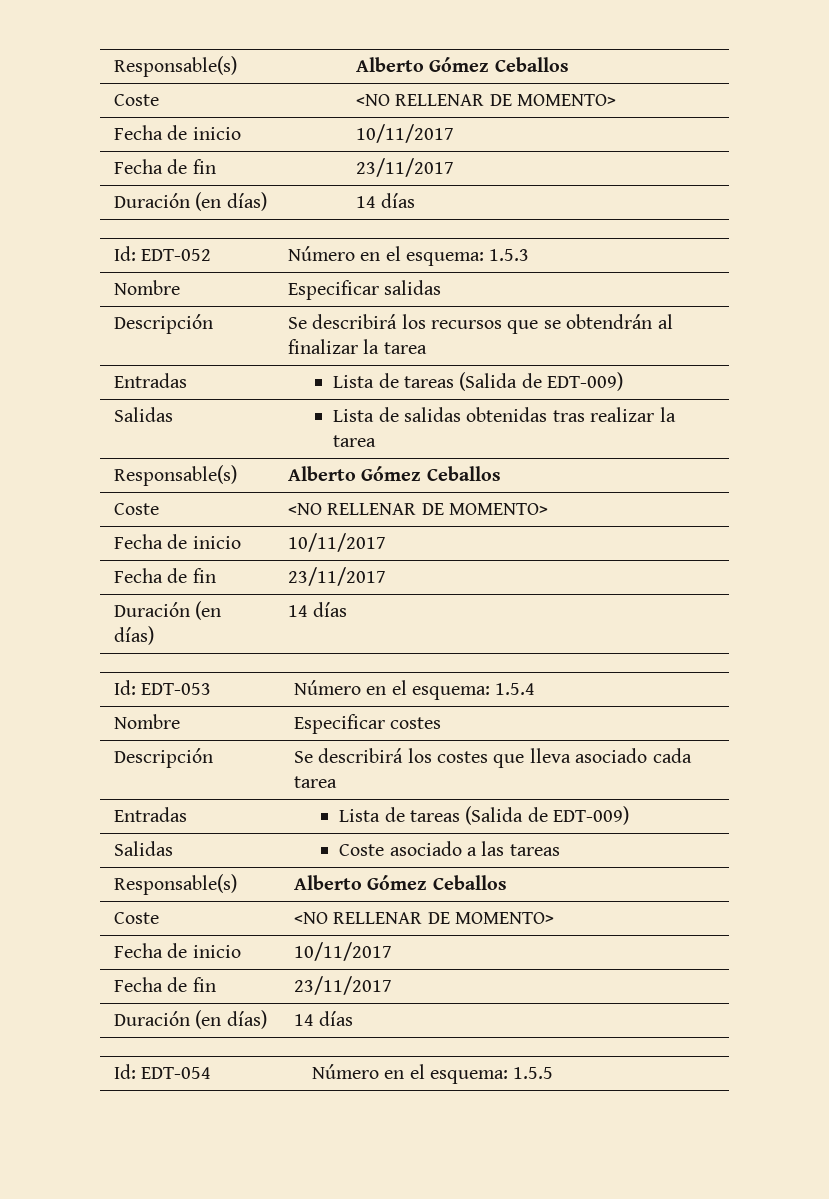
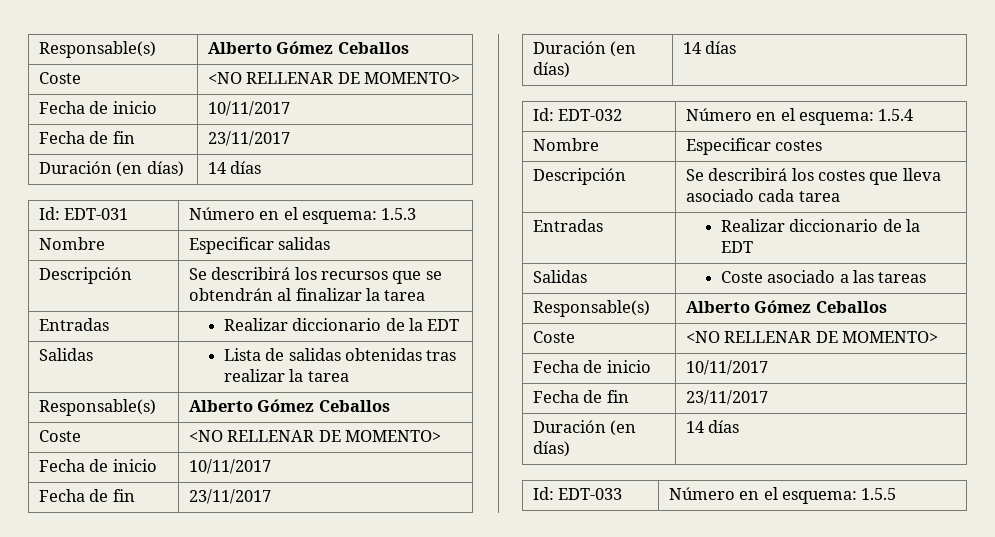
- Id: EDT-052 | Número en el esquema: 1.5.3
+ Id: EDT-031 | Número en el esquema: 1.5.3
  Descripción | Se describirá los recursos que se obtendrán al finalizar la tarea
- Entradas | Lista de tareas (Salida de EDT-009)
+ Entradas | Realizar diccionario de la EDT
- Id: EDT-053 | Número en el esquema: 1.5.4
+ Id: EDT-032 | Número en el esquema: 1.5.4
  Descripción | Se describirá los costes que lleva asociado cada tarea
- Entradas | Lista de tareas (Salida de EDT-009)
+ Entradas | Realizar diccionario de la EDT
- Id: EDT-054 | Número en el esquema: 1.5.5
+ Id: EDT-033 | Número en el esquema: 1.5.5

